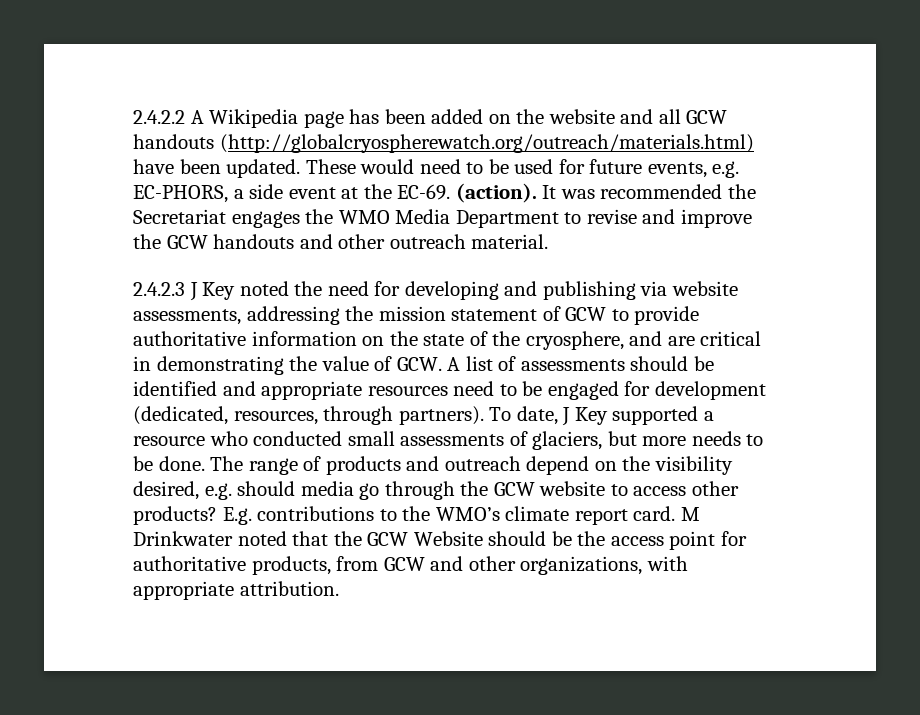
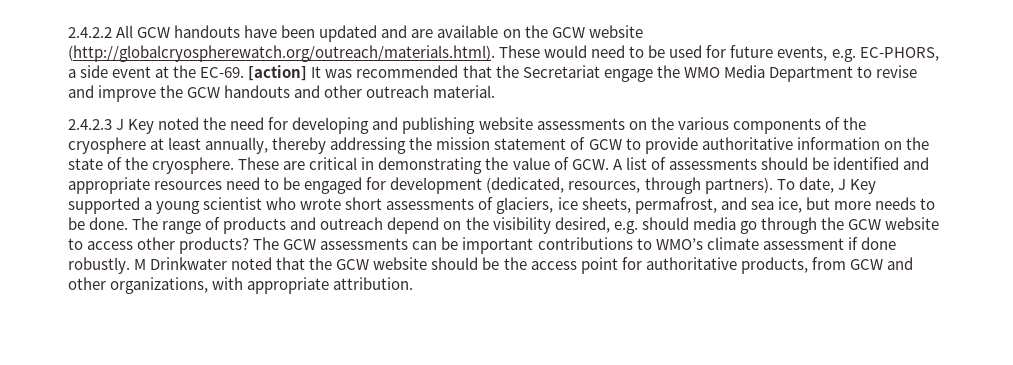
- 2.4.2.2 A Wikipedia page has been added on the website and all GCW handouts (http://globalcryospherewatch.org/outreach/materials.html) have been updated. These would need to be used for future events, e.g. EC-PHORS, a side event at the EC-69.
+ 2.4.2.2 All GCW handouts have been updated and are available on the GCW website (http://globalcryospherewatch.org/outreach/materials.html). These would need to be used for future events, e.g. EC-PHORS, a side event at the EC-69.
- (action). It was recommended the Secretariat engages the WMO Media Department to revise and improve the GCW handouts and other outreach material.
+ [action] It was recommended that the Secretariat engage the WMO Media Department to revise and improve the GCW handouts and other outreach material.
- 2.4.2.3 J Key noted the need for developing and publishing via website assessments, addressing the mission statement of GCW to provide authoritative information on the state of the cryosphere, and are critical in demonstrating the value of GCW. A list of assessments should be identified and appropriate resources need to be engaged for development (dedicated, resources, through partners).
+ 2.4.2.3 J Key noted the need for developing and publishing website assessments on the various components of the cryosphere at least annually, thereby addressing the mission statement of GCW to provide authoritative information on the state of the cryosphere. These are critical in demonstrating the value of GCW. A list of assessments should be identified and appropriate resources need to be engaged for development (dedicated, resources, through partners).
- To date, J Key supported a resource who conducted small assessments of glaciers, but more needs to be done.
+ To date, J Key supported a young scientist who wrote short assessments of glaciers, ice sheets, permafrost, and sea ice, but more needs to be done.
- E.g. contributions to the WMO’s climate report card.
+ The GCW assessments can be important contributions to WMO’s climate assessment if done robustly.
- M Drinkwater noted that the GCW Website should be the access point for authoritative products, from GCW and other organizations, with appropriate attribution.
+ M Drinkwater noted that the GCW website should be the access point for authoritative products, from GCW and other organizations, with appropriate attribution.

